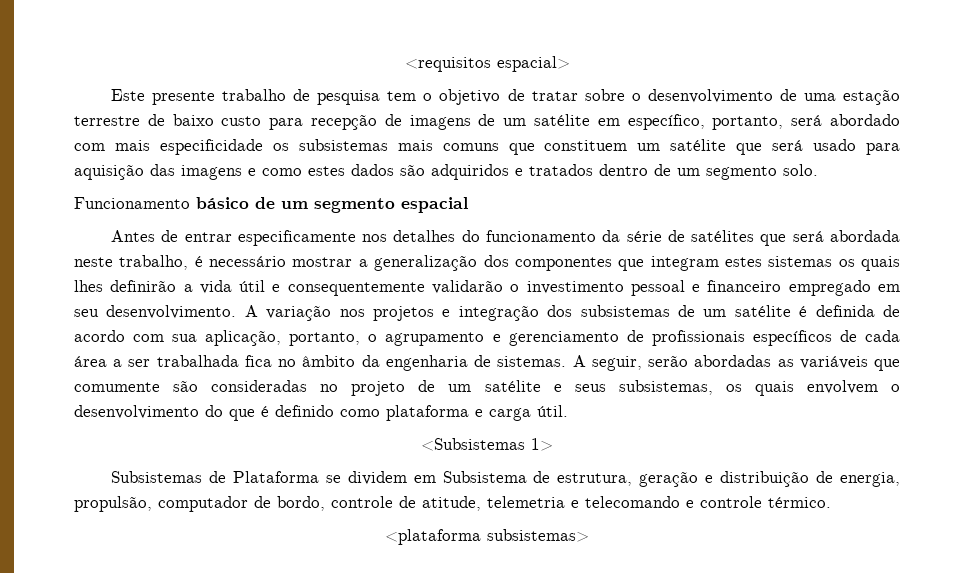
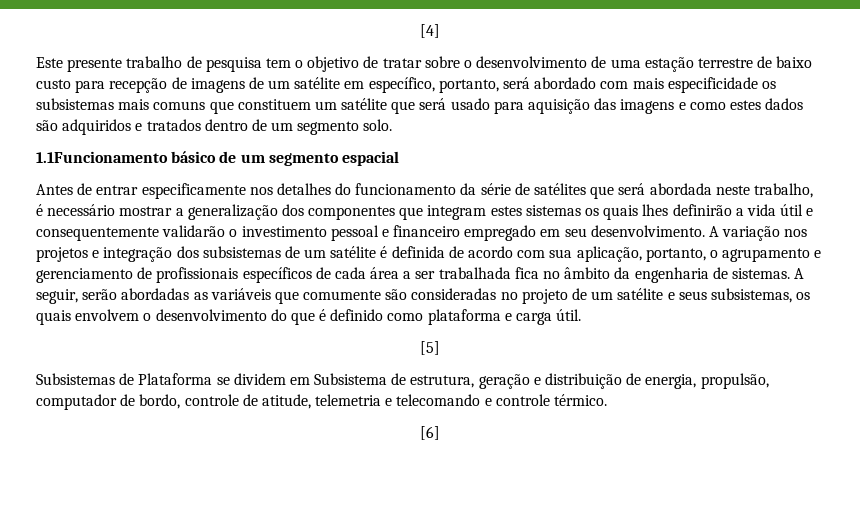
- <requisitos espacial>
+ [4]
- Funcionamento básico de um segmento espacial
+ 1.1Funcionamento básico de um segmento espacial
- <Subsistemas 1>
+ [5]
- <plataforma subsistemas>
+ [6]

